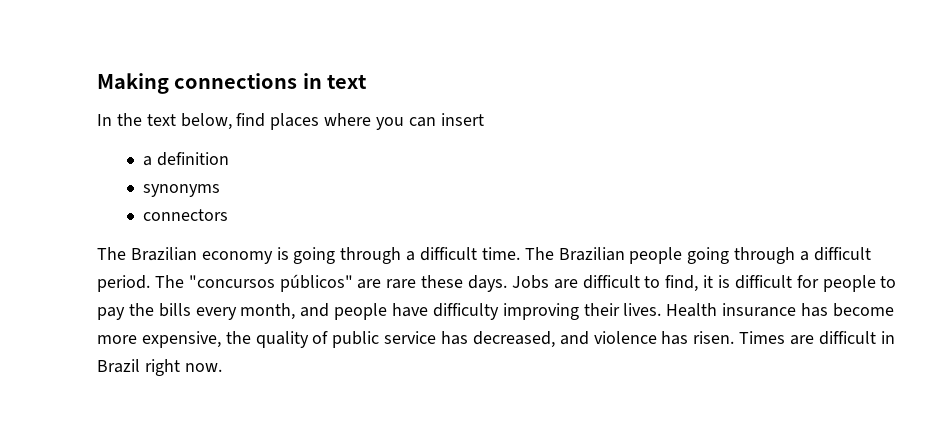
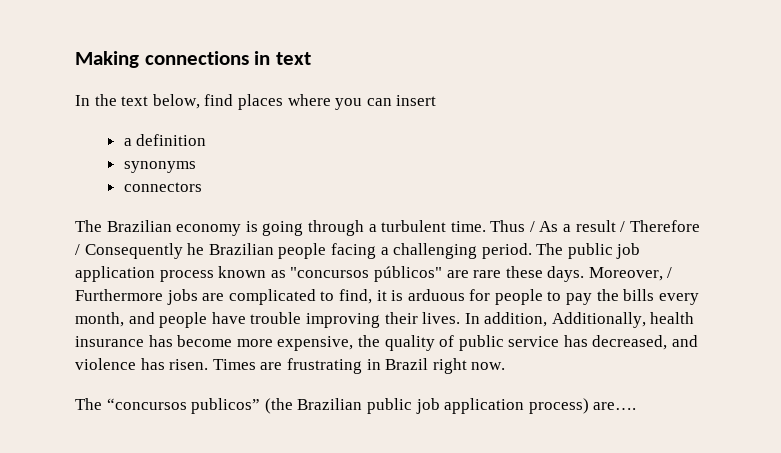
- The Brazilian economy is going through a difficult time. The Brazilian people going through a difficult period. The "concursos públicos" are rare these days.
+ The Brazilian economy is going through a turbulent time. Thus / As a result / Therefore / Consequently he Brazilian people facing a challenging period. The public job application process known as "concursos públicos" are rare these days.
- Jobs are difficult to find, it is difficult for people to pay the bills every month, and people have difficulty improving their lives.
+ Moreover, / Furthermore jobs are complicated to find, it is arduous for people to pay the bills every month, and people have trouble improving their lives.
- Health insurance has become more expensive, the quality of public service has decreased, and violence has risen.
+ In addition, Additionally, health insurance has become more expensive, the quality of public service has decreased, and violence has risen.
- Times are difficult in Brazil right now.
+ Times are frustrating in Brazil right now.
+ The “concursos publicos” (the Brazilian public job application process) are….

